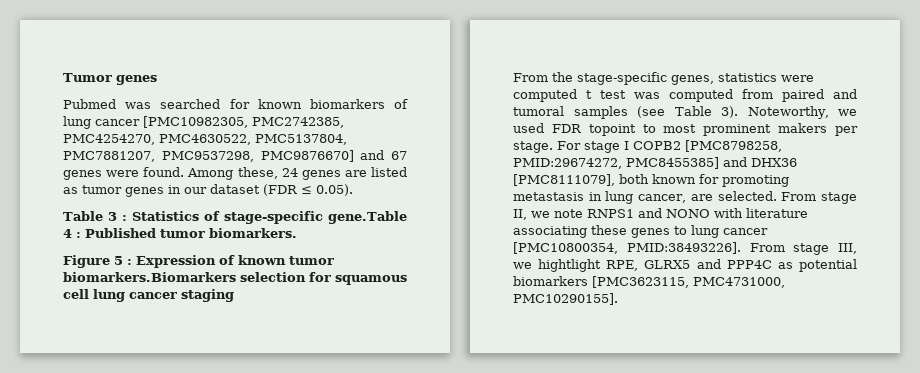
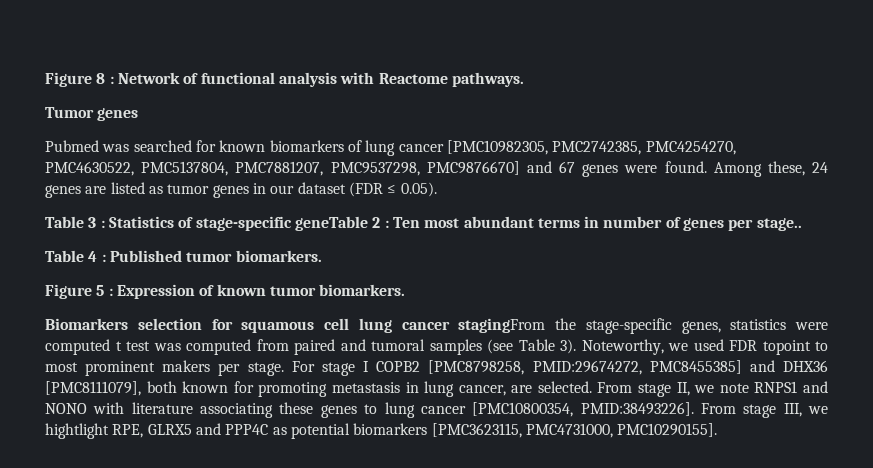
+ Figure 8 : Network of functional analysis with Reactome pathways.
- Table 3 : Statistics of stage-specific gene.Table 4 : Published tumor biomarkers.
+ Table 3 : Statistics of stage-specific geneTable 2 : Ten most abundant terms in number of genes per stage..
+ Table 4 : Published tumor biomarkers.
- Figure 5 : Expression of known tumor biomarkers.Biomarkers selection for squamous cell lung cancer staging
- From the stage-specific genes, statistics were computed t test was computed from paired and tumoral samples (see Table 3).
+ Figure 5 : Expression of known tumor biomarkers.
+ Biomarkers selection for squamous cell lung cancer stagingFrom the stage-specific genes, statistics were computed t test was computed from paired and tumoral samples (see Table 3).

